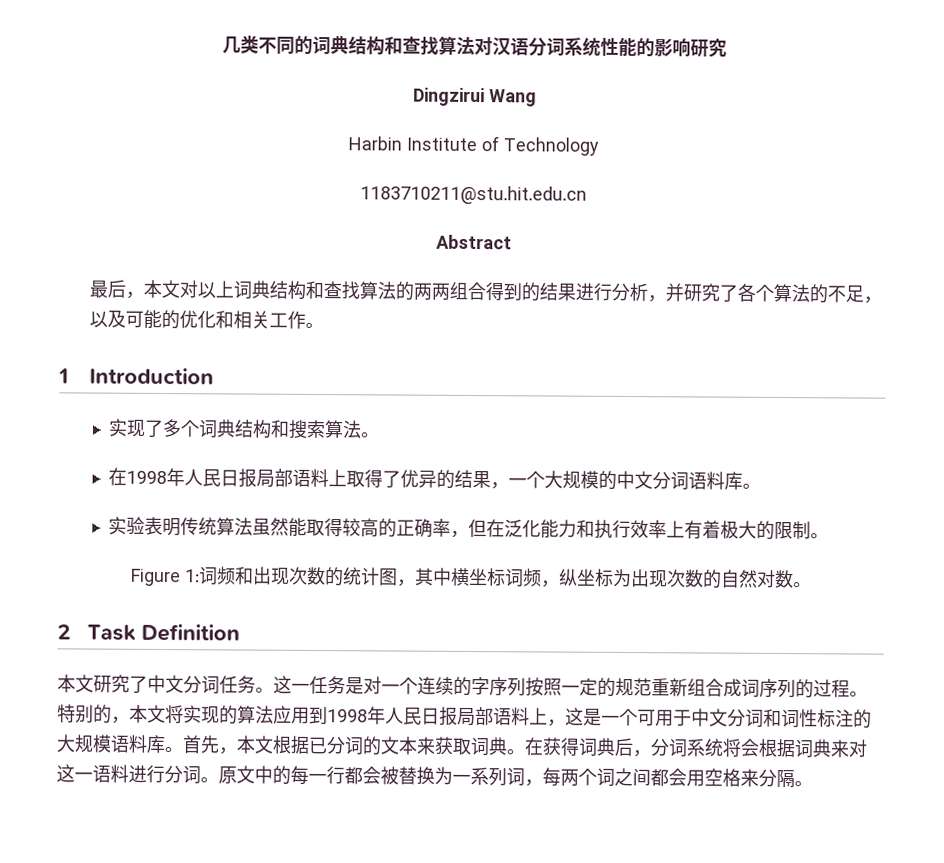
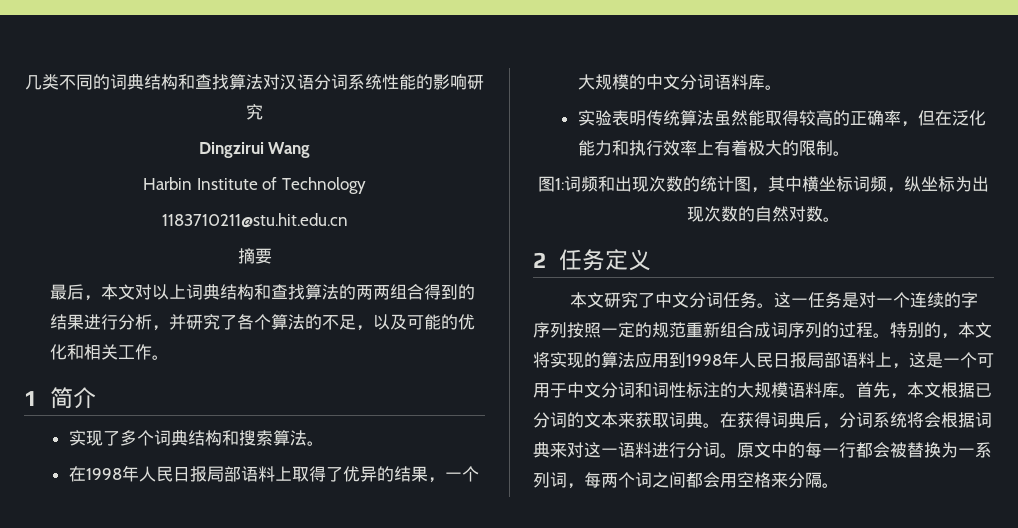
- Abstract
+ 摘要
- 1 Introduction
+ 1简介
- Figure 1:词频和出现次数的统计图，其中横坐标词频，纵坐标为出现次数的自然对数。
+ 图1:词频和出现次数的统计图，其中横坐标词频，纵坐标为出现次数的自然对数。
- 2 Task Definition
+ 2任务定义

